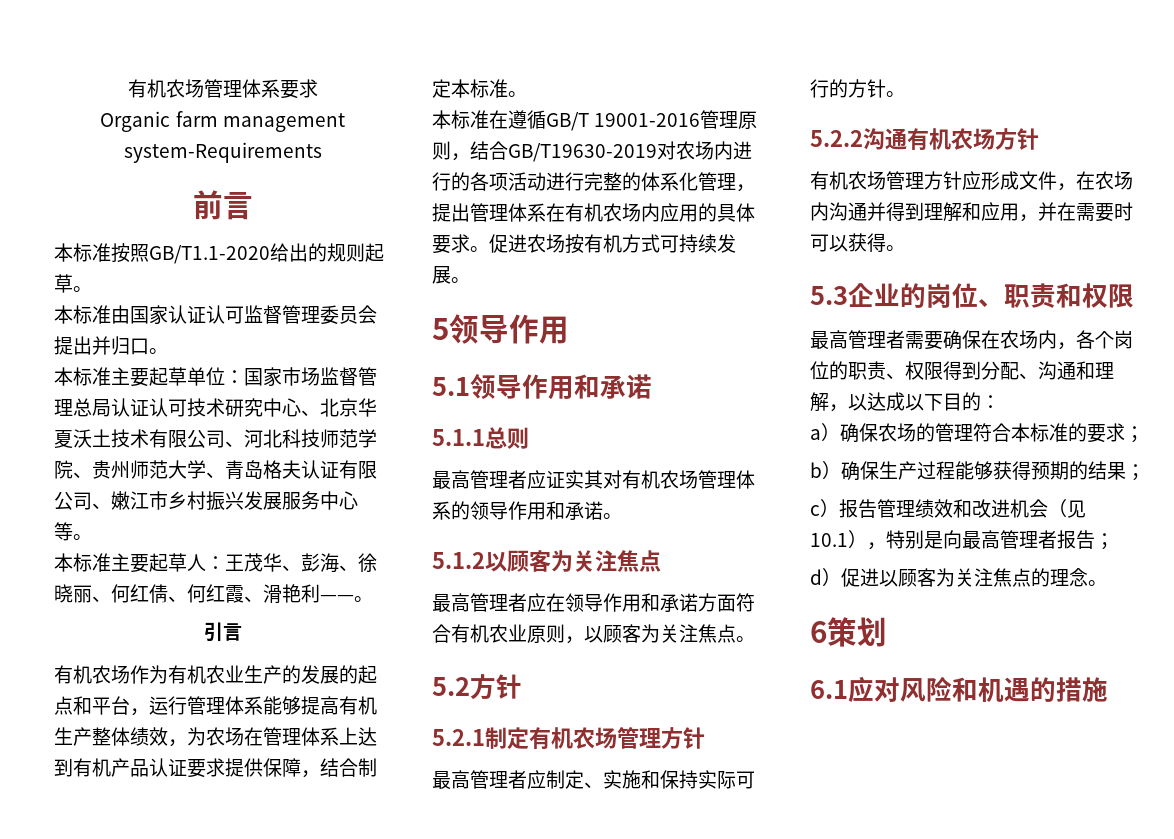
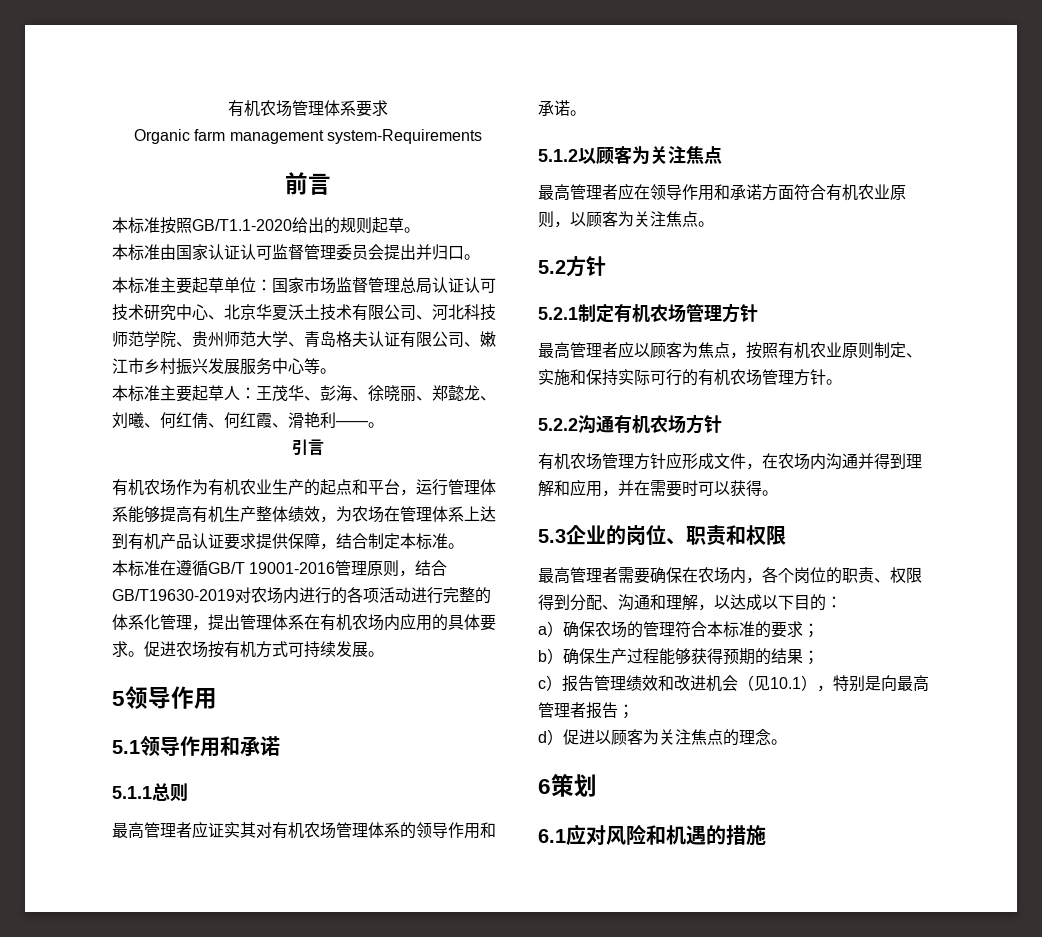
- 本标准主要起草人：王茂华、彭海、徐晓丽、何红倩、何红霞、滑艳利——。
+ 本标准主要起草人：王茂华、彭海、徐晓丽、郑懿龙、刘曦、何红倩、何红霞、滑艳利——。
- 有机农场作为有机农业生产的发展的起点和平台，运行管理体系能够提高有机生产整体绩效，为农场在管理体系上达到有机产品认证要求提供保障，结合制定本标准。
+ 有机农场作为有机农业生产的起点和平台，运行管理体系能够提高有机生产整体绩效，为农场在管理体系上达到有机产品认证要求提供保障，结合制定本标准。
- 最高管理者应制定、实施和保持实际可行的方针。
+ 最高管理者应以顾客为焦点，按照有机农业原则制定、实施和保持实际可行的有机农场管理方针。

